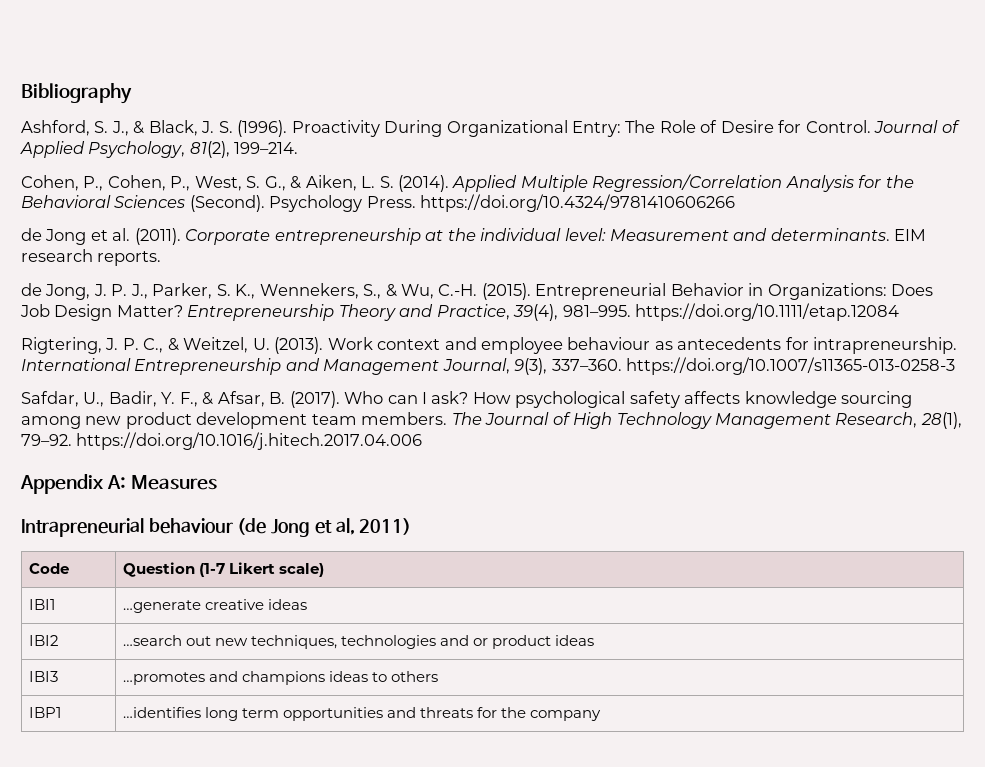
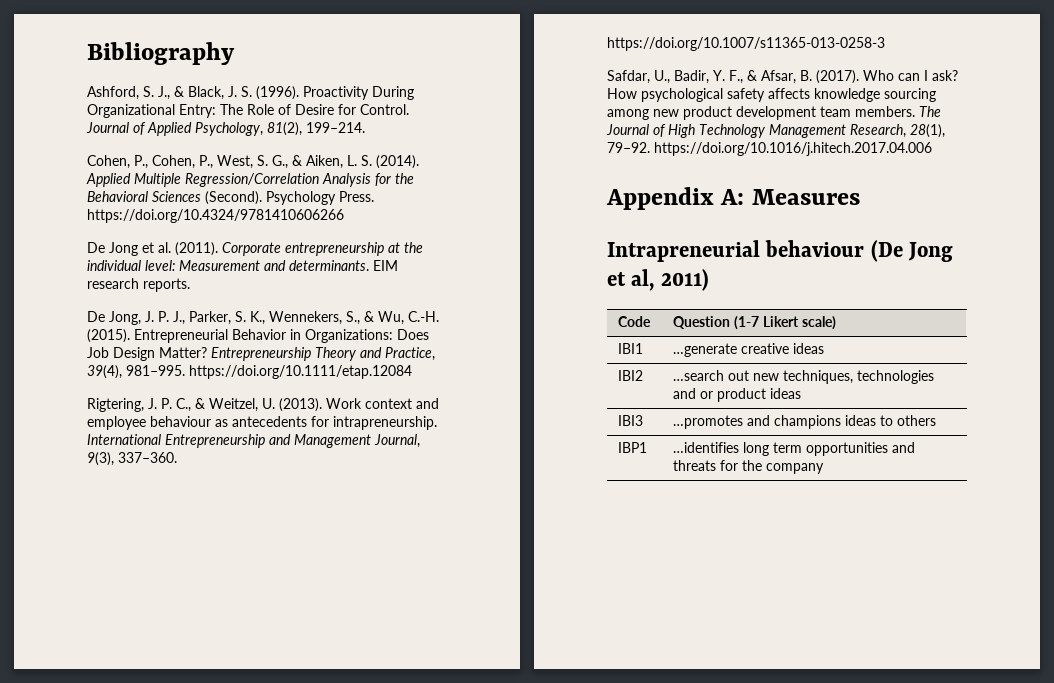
- de Jong et al. (2011).
+ De Jong et al. (2011).
- de Jong, J. P. J., Parker, S. K., Wennekers, S., & Wu, C.-H. (2015).
+ De Jong, J. P. J., Parker, S. K., Wennekers, S., & Wu, C.-H. (2015).
- Intrapreneurial behaviour (de Jong et al, 2011)
+ Intrapreneurial behaviour (De Jong et al, 2011)

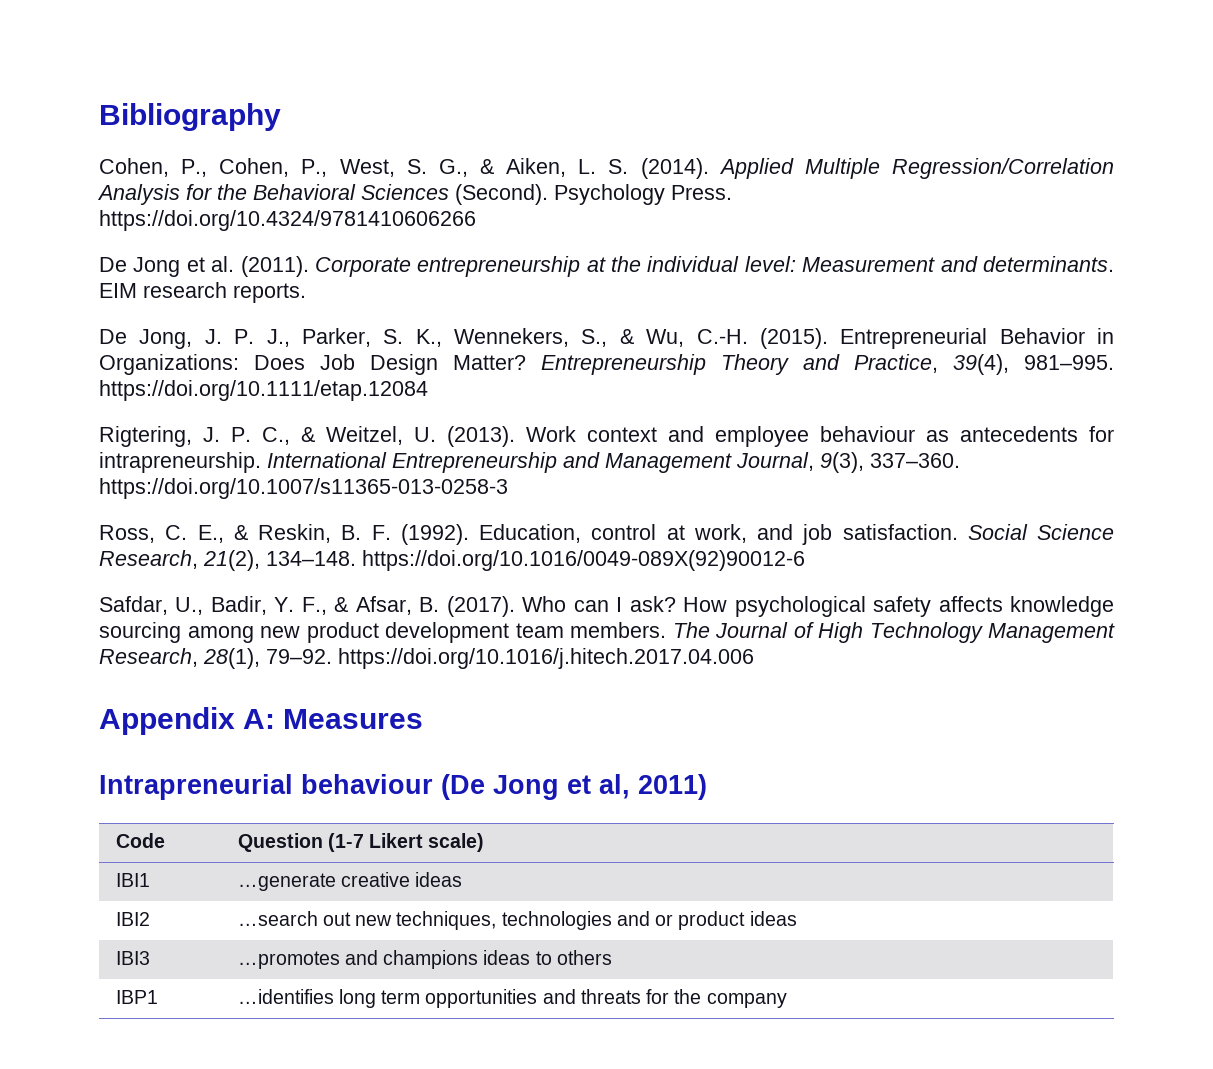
- Ashford, S. J., & Black, J. S. (1996). Proactivity During Organizational Entry: The Role of Desire for Control. Journal of Applied Psychology, 81(2), 199–214.
+ Ross, C. E., & Reskin, B. F. (1992). Education, control at work, and job satisfaction. Social Science Research, 21(2), 134–148. https://doi.org/10.1016/0049-089X(92)90012-6

